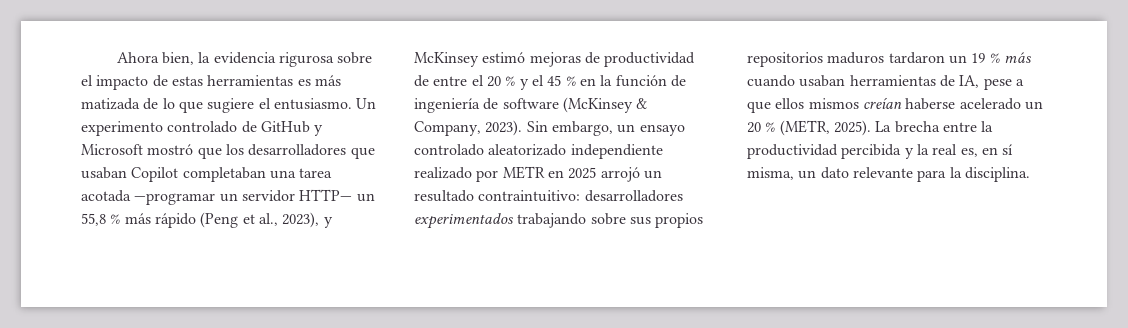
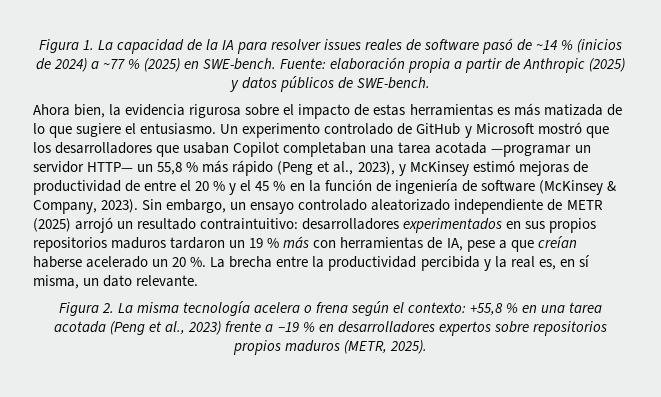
+ Figura 1. La capacidad de la IA para resolver issues reales de software pasó de ~14 % (inicios de 2024) a ~77 % (2025) en SWE-bench. Fuente: elaboración propia a partir de Anthropic (2025) y datos públicos de SWE-bench.
- Sin embargo, un ensayo controlado aleatorizado independiente realizado por METR en 2025 arrojó un resultado contraintuitivo: desarrolladores experimentados trabajando sobre sus propios repositorios maduros tardaron un 19 % más cuando usaban herramientas de IA, pese a que ellos mismos creían haberse acelerado un 20 % (METR, 2025).
+ Sin embargo, un ensayo controlado aleatorizado independiente de METR (2025) arrojó un resultado contraintuitivo: desarrolladores experimentados en sus propios repositorios maduros tardaron un 19 % más con herramientas de IA, pese a que creían haberse acelerado un 20 %.
- La brecha entre la productividad percibida y la real es, en sí misma, un dato relevante para la disciplina.
+ La brecha entre la productividad percibida y la real es, en sí misma, un dato relevante.
+ Figura 2. La misma tecnología acelera o frena según el contexto: +55,8 % en una tarea acotada (Peng et al., 2023) frente a −19 % en desarrolladores expertos sobre repositorios propios maduros (METR, 2025).

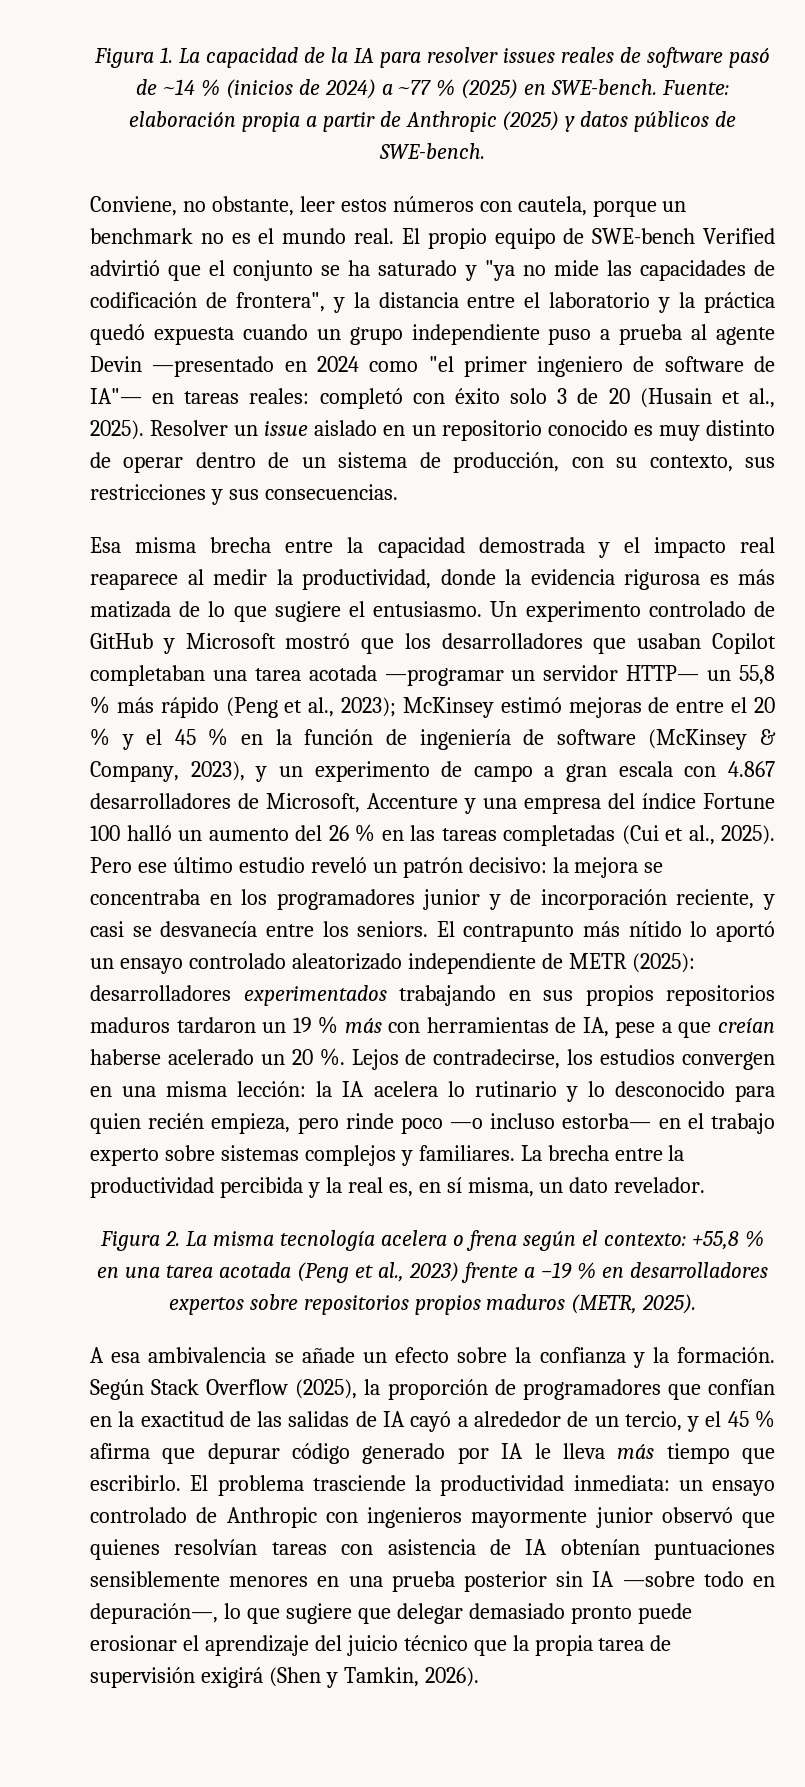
- Ahora bien, la evidencia rigurosa sobre el impacto de estas herramientas es más matizada de lo que sugiere el entusiasmo.
+ Conviene, no obstante, leer estos números con cautela, porque un benchmark no es el mundo real. El propio equipo de SWE-bench Verified advirtió que el conjunto se ha saturado y "ya no mide las capacidades de codificación de frontera", y la distancia entre el laboratorio y la práctica quedó expuesta cuando un grupo independiente puso a prueba al agente Devin —presentado en 2024 como "el primer ingeniero de software de IA"— en tareas reales: completó con éxito solo 3 de 20 (Husain et al., 2025). Resolver un issue aislado en un repositorio conocido es muy distinto de operar dentro de un sistema de producción, con su contexto, sus restricciones y sus consecuencias.
+ Esa misma brecha entre la capacidad demostrada y el impacto real reaparece al medir la productividad, donde la evidencia rigurosa es más matizada de lo que sugiere el entusiasmo.
- Un experimento controlado de GitHub y Microsoft mostró que los desarrolladores que usaban Copilot completaban una tarea acotada —programar un servidor HTTP— un 55,8 % más rápido (Peng et al., 2023), y McKinsey estimó mejoras de productividad de entre el 20 % y el 45 % en la función de ingeniería de software (McKinsey & Company, 2023). Sin embargo, un ensayo controlado aleatorizado independiente de METR (2025) arrojó un resultado contraintuitivo:
+ Un experimento controlado de GitHub y Microsoft mostró que los desarrolladores que usaban Copilot completaban una tarea acotada —programar un servidor HTTP— un 55,8 % más rápido (Peng et al., 2023); McKinsey estimó mejoras de entre el 20 % y el 45 % en la función de ingeniería de software (McKinsey & Company, 2023), y un experimento de campo a gran escala con 4.867 desarrolladores de Microsoft, Accenture y una empresa del índice Fortune 100 halló un aumento del 26 % en las tareas completadas (Cui et al., 2025). Pero ese último estudio reveló un patrón decisivo: la mejora se concentraba en los programadores junior y de incorporación reciente, y casi se desvanecía entre los seniors. El contrapunto más nítido lo aportó un ensayo controlado aleatorizado independiente de METR (2025):
- desarrolladores experimentados en sus propios repositorios maduros tardaron un 19 % más con herramientas de IA, pese a que creían haberse acelerado un 20 %.
+ desarrolladores experimentados trabajando en sus propios repositorios maduros tardaron un 19 % más con herramientas de IA, pese a que creían haberse acelerado un 20 %.
+ Lejos de contradecirse, los estudios convergen en una misma lección: la IA acelera lo rutinario y lo desconocido para quien recién empieza, pero rinde poco —o incluso estorba— en el trabajo experto sobre sistemas complejos y familiares.
- La brecha entre la productividad percibida y la real es, en sí misma, un dato relevante.
+ La brecha entre la productividad percibida y la real es, en sí misma, un dato revelador.
+ A esa ambivalencia se añade un efecto sobre la confianza y la formación. Según Stack Overflow (2025), la proporción de programadores que confían en la exactitud de las salidas de IA cayó a alrededor de un tercio, y el 45 % afirma que depurar código generado por IA le lleva más tiempo que escribirlo. El problema trasciende la productividad inmediata: un ensayo controlado de Anthropic con ingenieros mayormente junior observó que quienes resolvían tareas con asistencia de IA obtenían puntuaciones sensiblemente menores en una prueba posterior sin IA —sobre todo en depuración—, lo que sugiere que delegar demasiado pronto puede erosionar el aprendizaje del juicio técnico que la propia tarea de supervisión exigirá (Shen y Tamkin, 2026).

